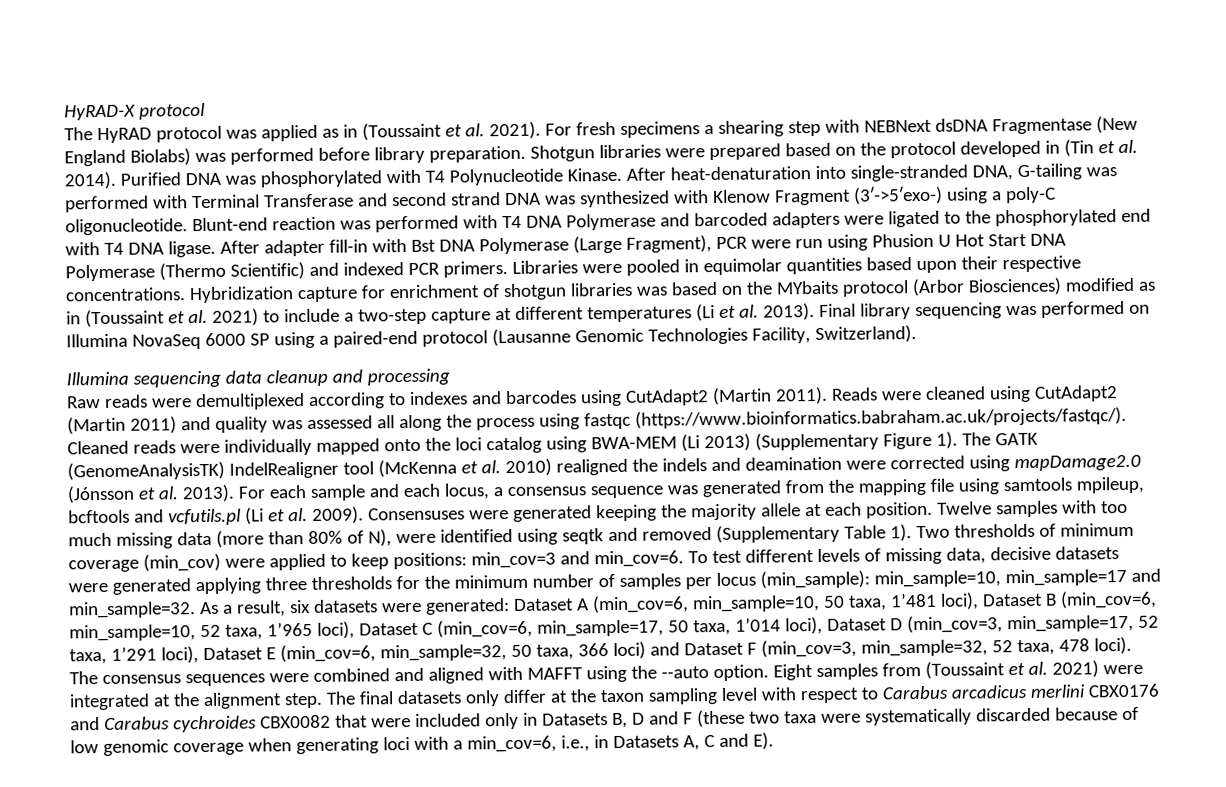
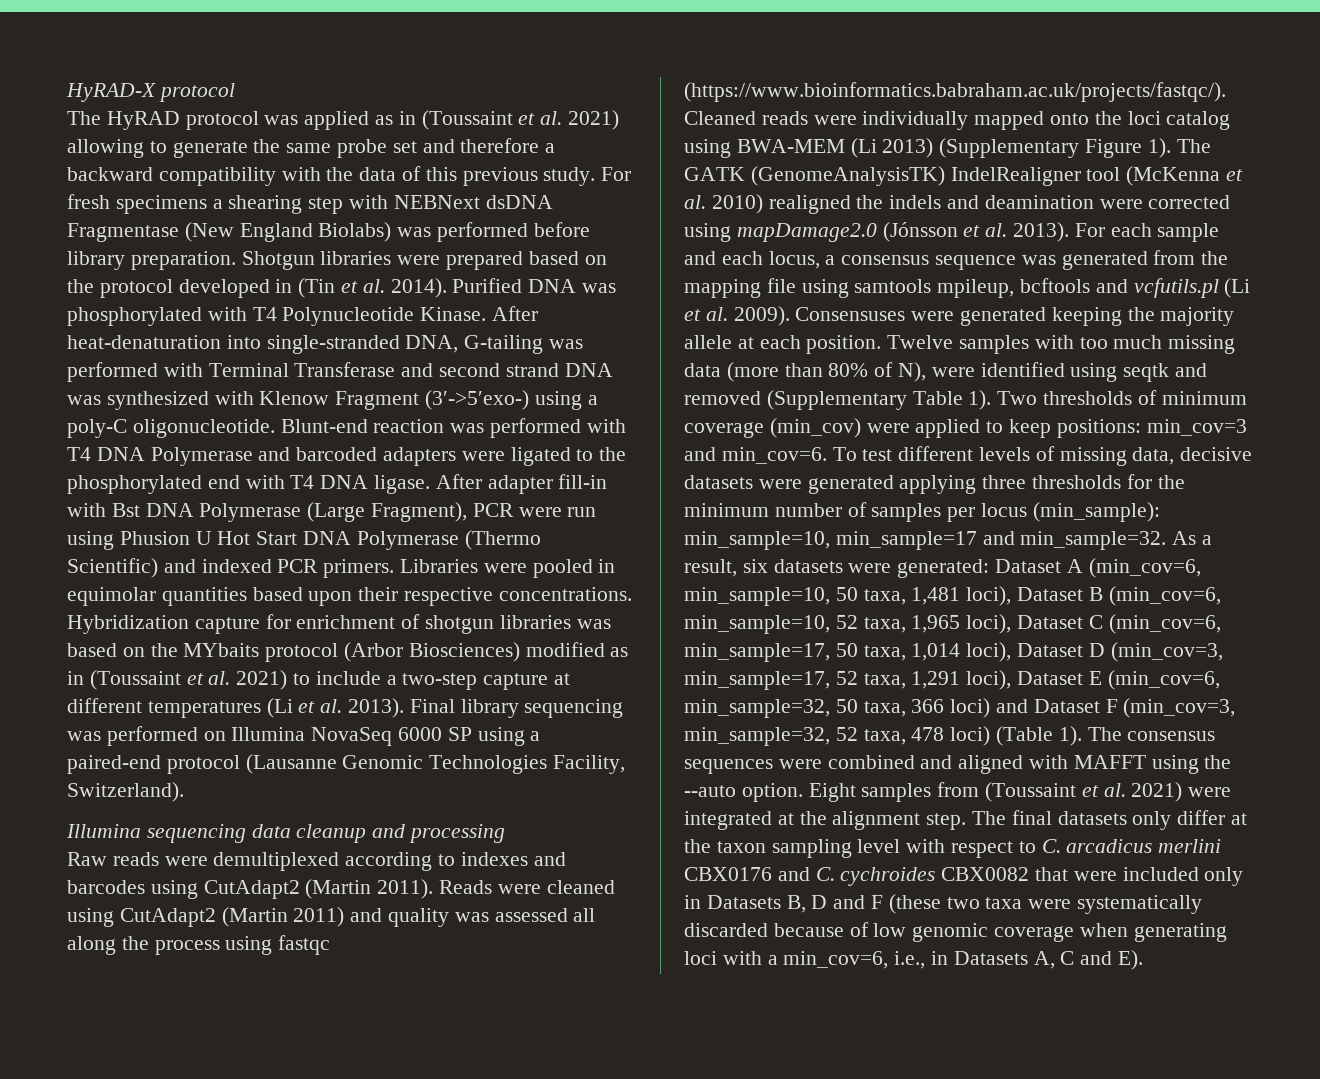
- The HyRAD protocol was applied as in (Toussaint et al. 2021).
+ The HyRAD protocol was applied as in (Toussaint et al. 2021) allowing to generate the same probe set and therefore a backward compatibility with the data of this previous study.
- As a result, six datasets were generated: Dataset A (min_cov=6, min_sample=10, 50 taxa, 1’481 loci), Dataset B (min_cov=6, min_sample=10, 52 taxa, 1’965 loci), Dataset C (min_cov=6, min_sample=17, 50 taxa, 1’014 loci), Dataset D (min_cov=3, min_sample=17, 52 taxa, 1’291 loci), Dataset E (min_cov=6, min_sample=32, 50 taxa, 366 loci) and Dataset F (min_cov=3, min_sample=32, 52 taxa, 478 loci).
+ As a result, six datasets were generated: Dataset A (min_cov=6, min_sample=10, 50 taxa, 1,481 loci), Dataset B (min_cov=6, min_sample=10, 52 taxa, 1,965 loci), Dataset C (min_cov=6, min_sample=17, 50 taxa, 1,014 loci), Dataset D (min_cov=3, min_sample=17, 52 taxa, 1,291 loci), Dataset E (min_cov=6, min_sample=32, 50 taxa, 366 loci) and Dataset F (min_cov=3, min_sample=32, 52 taxa, 478 loci) (Table 1).
- The final datasets only differ at the taxon sampling level with respect to Carabus arcadicus merlini CBX0176 and Carabus cychroides CBX0082 that were included only in Datasets B, D and F (these two taxa were systematically discarded because of low genomic coverage when generating loci with a min_cov=6, i.e., in Datasets A, C and E).
+ The final datasets only differ at the taxon sampling level with respect to C. arcadicus merlini CBX0176 and C. cychroides CBX0082 that were included only in Datasets B, D and F (these two taxa were systematically discarded because of low genomic coverage when generating loci with a min_cov=6, i.e., in Datasets A, C and E).

